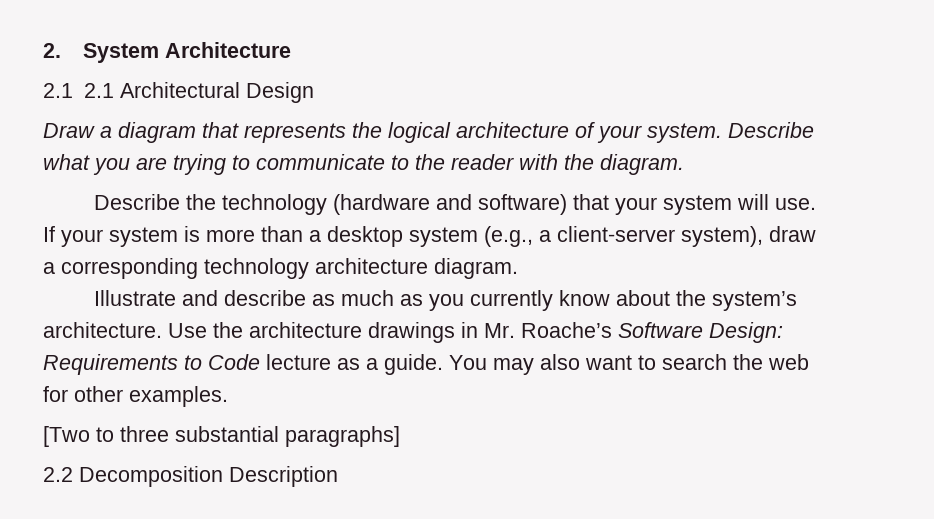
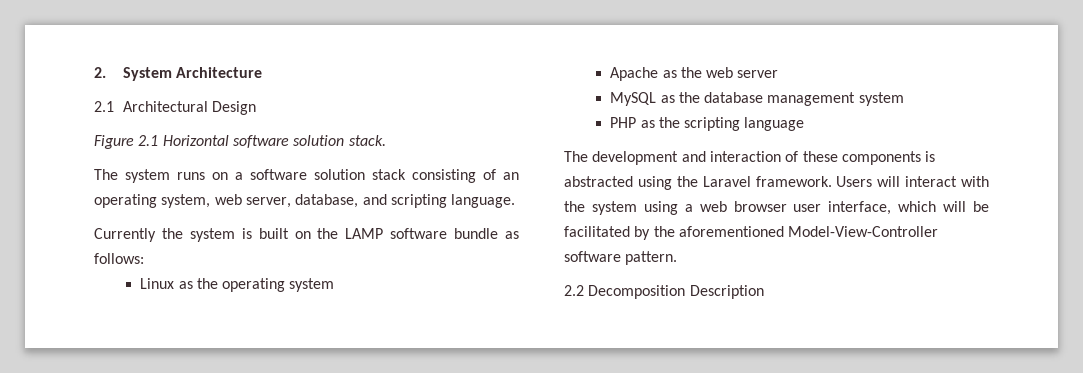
- 2.1 2.1 Architectural Design
+ 2.1 Architectural Design
- Draw a diagram that represents the logical architecture of your system. Describe what you are trying to communicate to the reader with the diagram.
- Describe the technology (hardware and software) that your system will use. If your system is more than a desktop system (e.g., a client-server system), draw a corresponding technology architecture diagram.
- Illustrate and describe as much as you currently know about the system’s architecture. Use the architecture drawings in Mr. Roache’s Software Design: Requirements to Code lecture as a guide. You may also want to search the web for other examples.
- [Two to three substantial paragraphs]
+ Figure 2.1 Horizontal software solution stack.
+ The system runs on a software solution stack consisting of an operating system, web server, database, and scripting language.
+ Currently the system is built on the LAMP software bundle as follows:
+ Linux as the operating system
+ Apache as the web server
+ MySQL as the database management system
+ PHP as the scripting language
+ The development and interaction of these components is abstracted using the Laravel framework. Users will interact with the system using a web browser user interface, which will be facilitated by the aforementioned Model-View-Controller software pattern.

